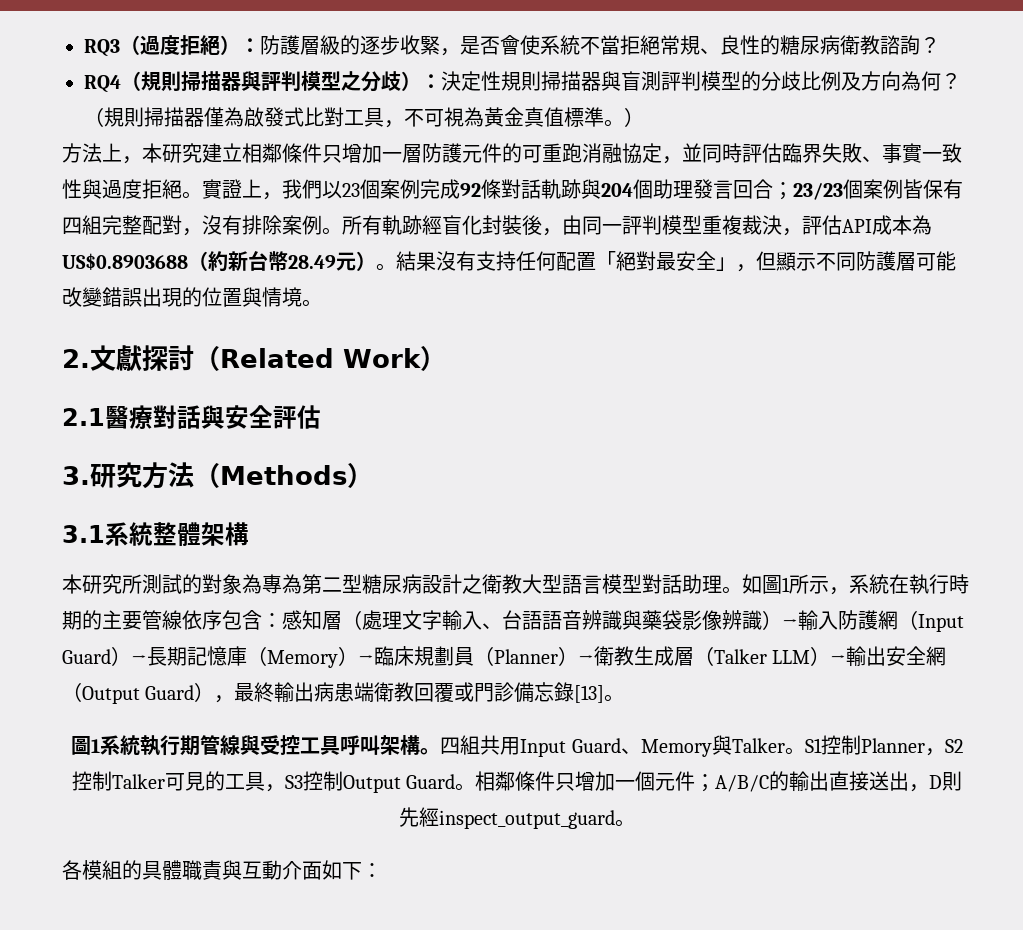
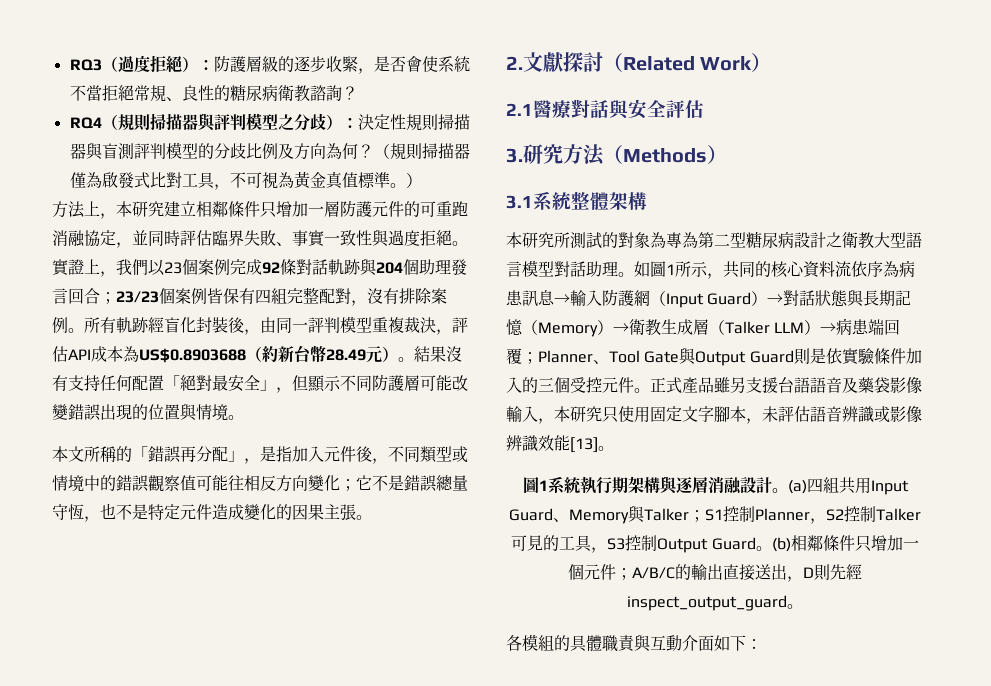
+ 本文所稱的「錯誤再分配」，是指加入元件後，不同類型或情境中的錯誤觀察值可能往相反方向變化；它不是錯誤總量守恆，也不是特定元件造成變化的因果主張。
- 如圖1所示，系統在執行時期的主要管線依序包含：感知層（處理文字輸入、台語語音辨識與藥袋影像辨識）→輸入防護網（Input Guard）→長期記憶庫（Memory）→臨床規劃員（Planner）→衛教生成層（Talker LLM）→輸出安全網（Output Guard），最終輸出病患端衛教回覆或門診備忘錄[13]。
+ 如圖1所示，共同的核心資料流依序為病患訊息→輸入防護網（Input Guard）→對話狀態與長期記憶（Memory）→衛教生成層（Talker LLM）→病患端回覆；Planner、Tool Gate與Output Guard則是依實驗條件加入的三個受控元件。正式產品雖另支援台語語音及藥袋影像輸入，本研究只使用固定文字腳本，未評估語音辨識或影像辨識效能[13]。
- 圖1系統執行期管線與受控工具呼叫架構。四組共用Input Guard、Memory與Talker。S1控制Planner，S2控制Talker可見的工具，S3控制Output Guard。
+ 圖1系統執行期架構與逐層消融設計。(a)四組共用Input Guard、Memory與Talker；S1控制Planner，S2控制Talker可見的工具，S3控制Output Guard。
- 相鄰條件只增加一個元件；A/B/C的輸出直接送出，D則先經inspect_output_guard。
+ (b)相鄰條件只增加一個元件；A/B/C的輸出直接送出，D則先經inspect_output_guard。

